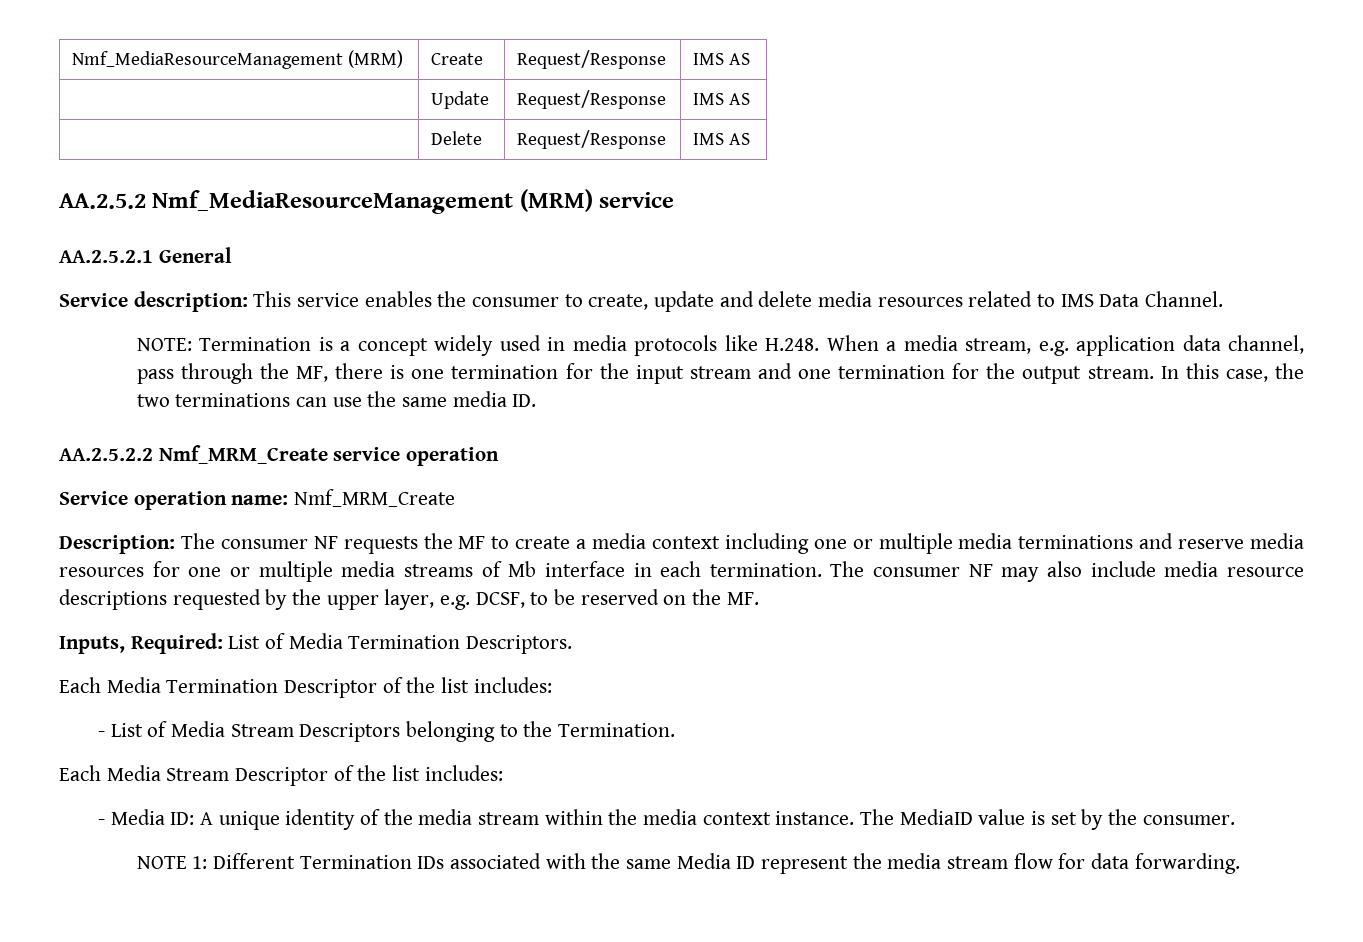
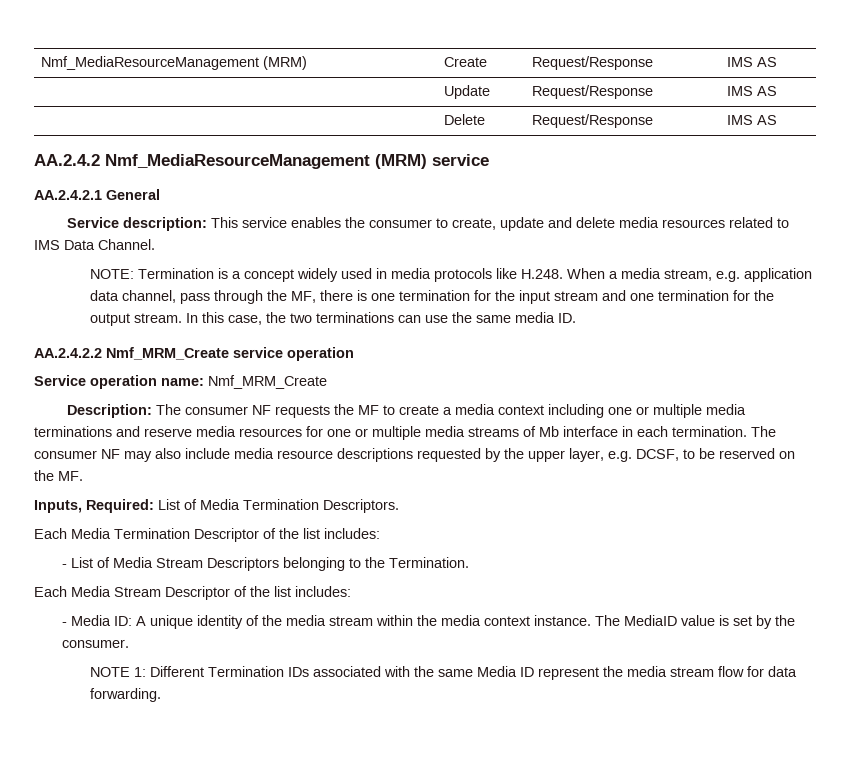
- AA.2.5.2 Nmf_MediaResourceManagement (MRM) service
+ AA.2.4.2 Nmf_MediaResourceManagement (MRM) service
- AA.2.5.2.1 General
+ AA.2.4.2.1 General
- AA.2.5.2.2 Nmf_MRM_Create service operation
+ AA.2.4.2.2 Nmf_MRM_Create service operation

